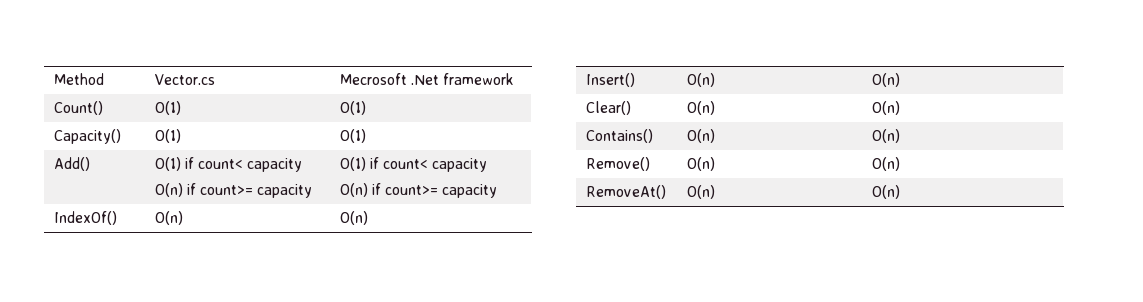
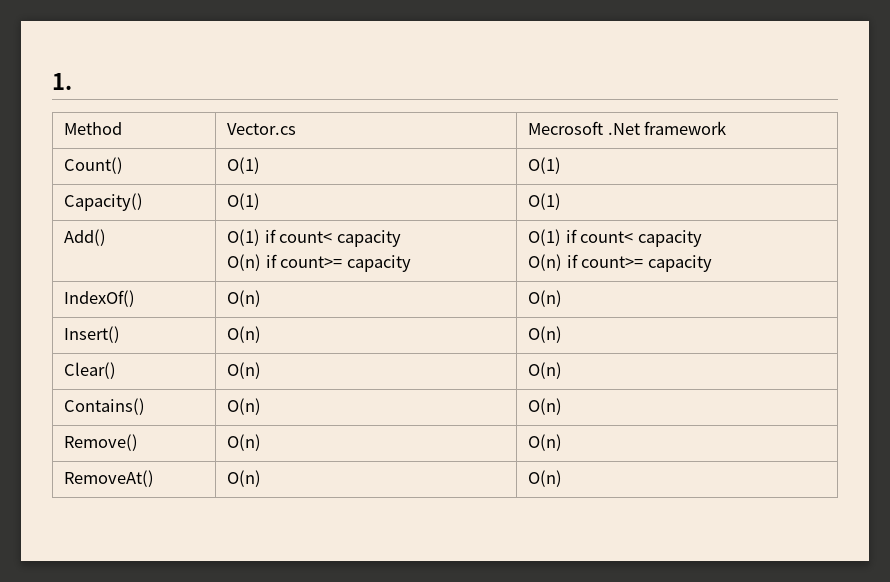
+ 1.

